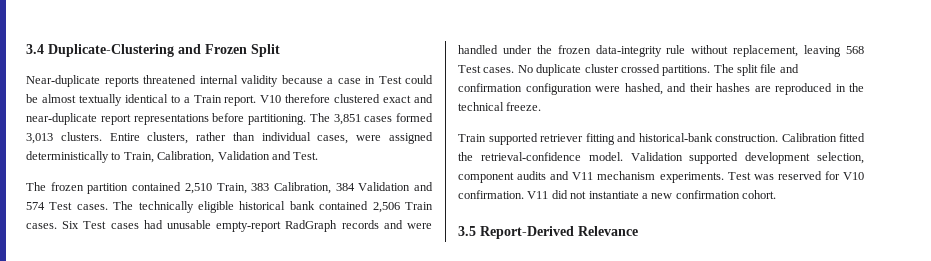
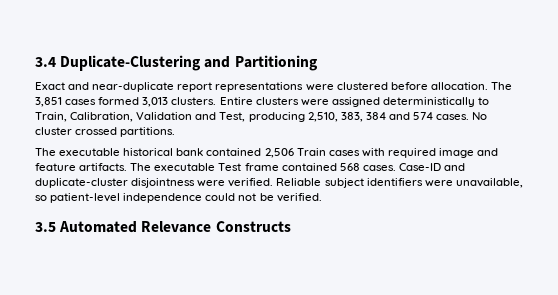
- 3.4 Duplicate-Clustering and Frozen Split
- Near-duplicate reports threatened internal validity because a case in Test could be almost textually identical to a Train report. V10 therefore clustered exact and near-duplicate report representations before partitioning.
+ 3.4 Duplicate-Clustering and Partitioning
+ Exact and near-duplicate report representations were clustered before allocation.
- Entire clusters, rather than individual cases, were assigned deterministically to Train, Calibration, Validation and Test.
- The frozen partition contained 2,510 Train, 383 Calibration, 384 Validation and 574 Test cases. The technically eligible historical bank contained 2,506 Train cases. Six Test cases had unusable empty-report RadGraph records and were handled under the frozen data-integrity rule without replacement, leaving 568 Test cases. No duplicate cluster crossed partitions. The split file and confirmation configuration were hashed, and their hashes are reproduced in the technical freeze.
- Train supported retriever fitting and historical-bank construction. Calibration fitted the retrieval-confidence model. Validation supported development selection, component audits and V11 mechanism experiments. Test was reserved for V10 confirmation. V11 did not instantiate a new confirmation cohort.
- 3.5 Report-Derived Relevance
+ Entire clusters were assigned deterministically to Train, Calibration, Validation and Test, producing 2,510, 383, 384 and 574 cases. No cluster crossed partitions.
+ The executable historical bank contained 2,506 Train cases with required image and feature artifacts. The executable Test frame contained 568 cases. Case-ID and duplicate-cluster disjointness were verified. Reliable subject identifiers were unavailable, so patient-level independence could not be verified.
+ 3.5 Automated Relevance Constructs

